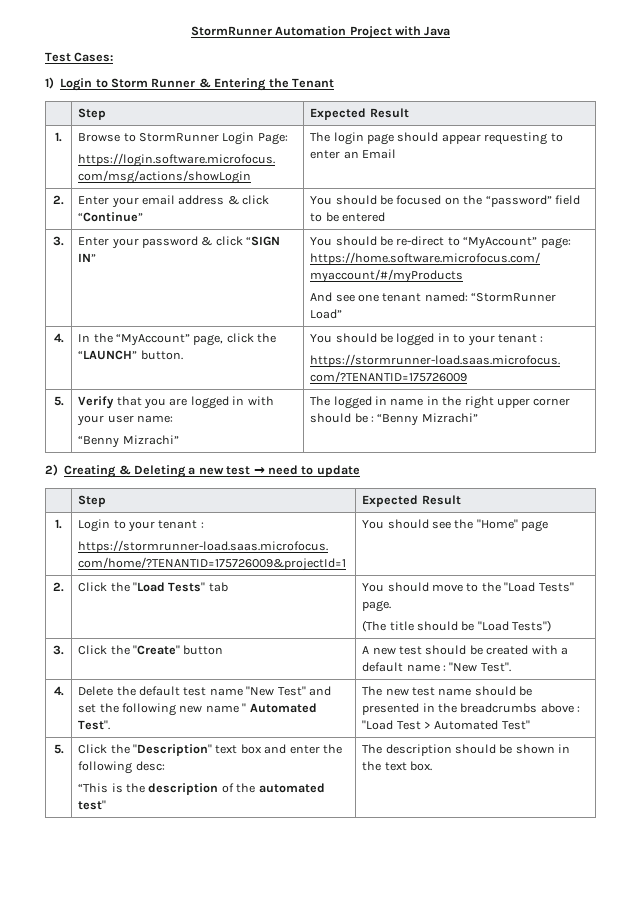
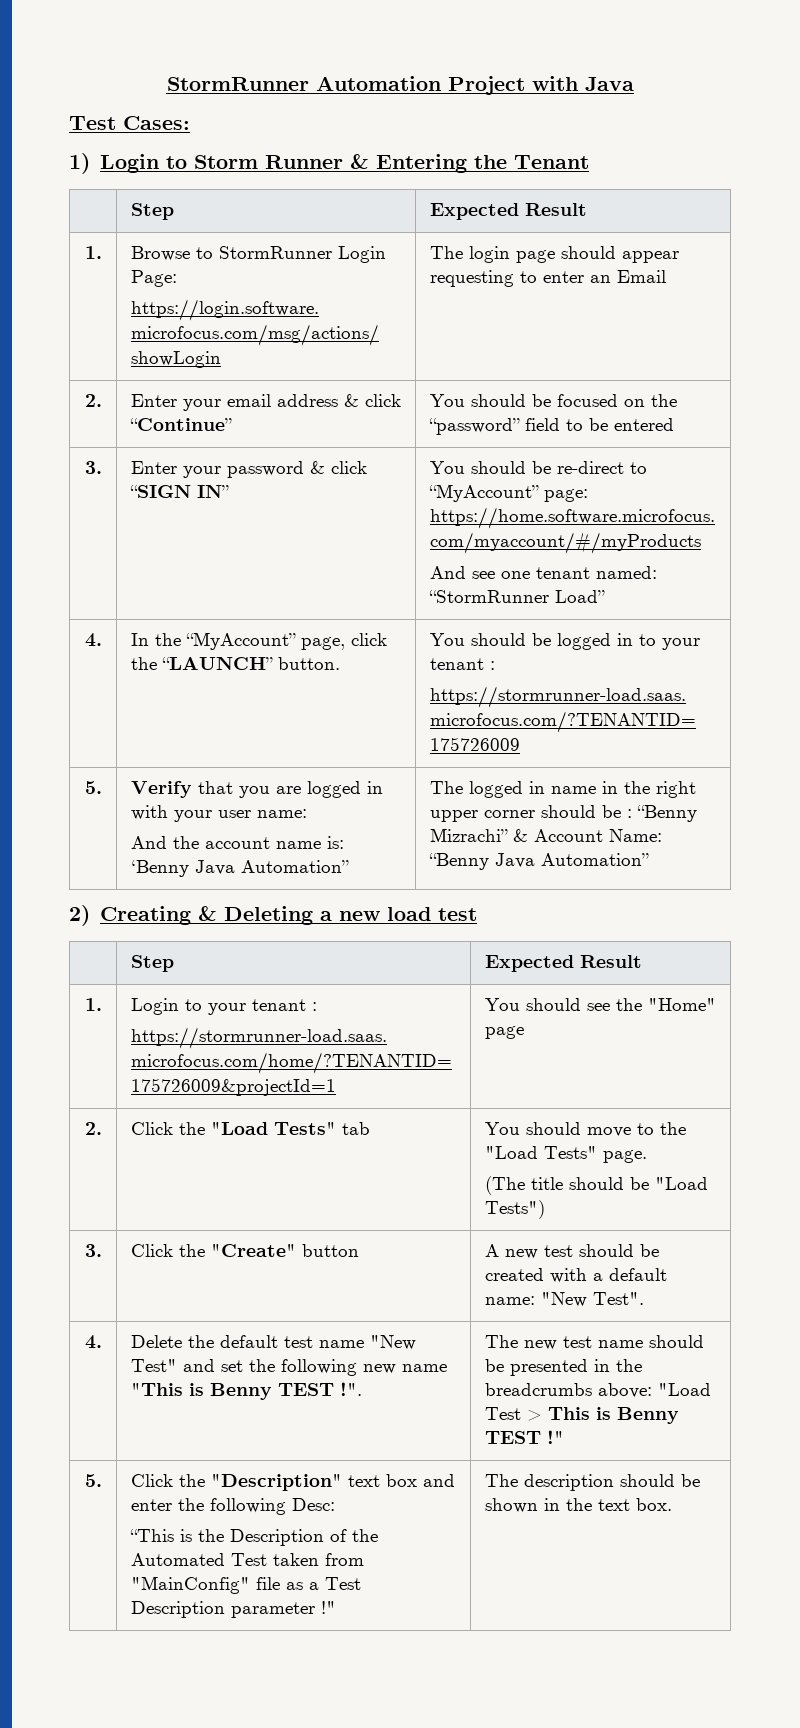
  5. | Verify that you are logged in with your user name:
- “Benny Mizrachi” | The logged in name in the right upper corner should be : “Benny Mizrachi”
+ And the account name is: ‘Benny Java Automation” | The logged in name in the right upper corner should be : “Benny Mizrachi” & Account Name: “Benny Java Automation”
- 2) Creating & Deleting a new test → need to update
+ 2) Creating & Deleting a new load test
- 3. | Click the "Create" button | A new test should be created with a default name : "New Test".
+ 3. | Click the "Create" button | A new test should be created with a default name: "New Test".
- 4. | Delete the default test name "New Test" and set the following new name " Automated Test". | The new test name should be presented in the breadcrumbs above : "Load Test > Automated Test"
+ 4. | Delete the default test name "New Test" and set the following new name "This is Benny TEST !". | The new test name should be presented in the breadcrumbs above: "Load Test > This is Benny TEST !"
- 5. | Click the "Description" text box and enter the following desc:
- “This is the description of the automated test" | The description should be shown in the text box.
+ 5. | Click the "Description" text box and enter the following Desc:
+ “This is the Description of the Automated Test taken from "MainConfig" file as a Test Description parameter !" | The description should be shown in the text box.

